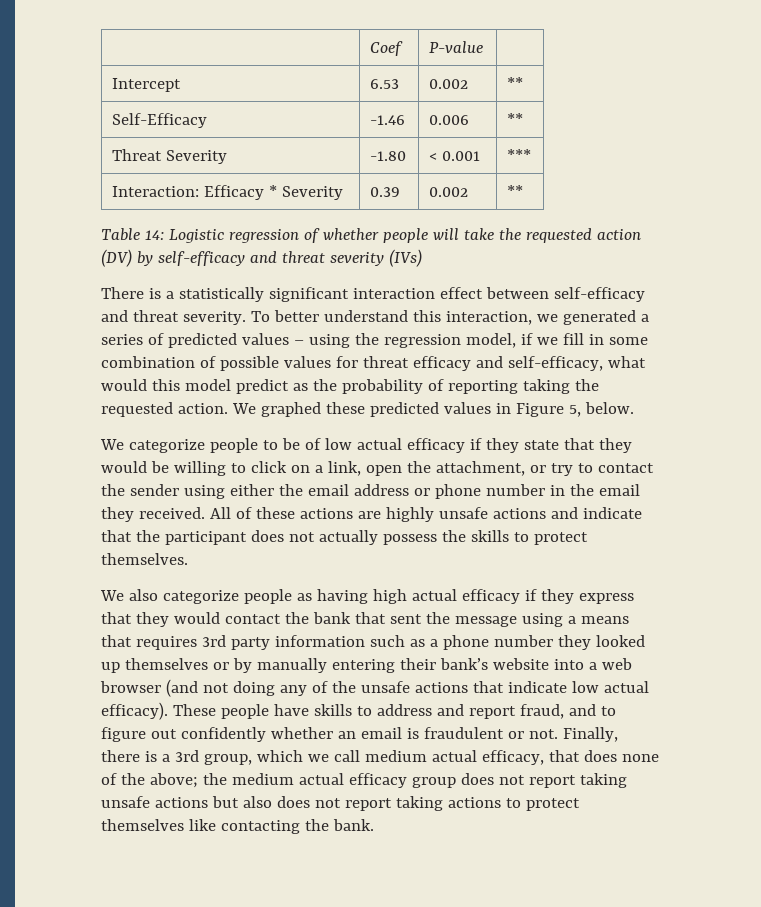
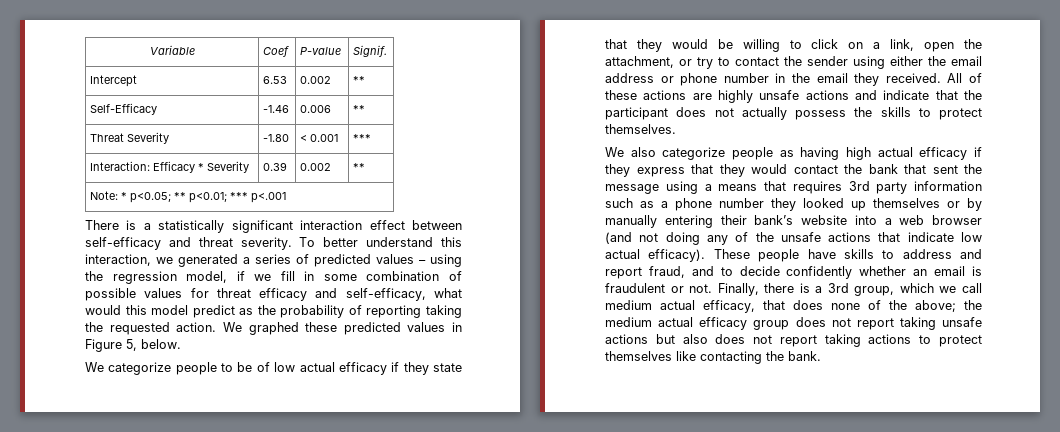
- | Coef | P-value |
+ Variable | Coef | P-value | Signif.
- Table 14: Logistic regression of whether people will take the requested action (DV) by self-efficacy and threat severity (IVs)
+ Note: * p<0.05; ** p<0.01; *** p<.001
- These people have skills to address and report fraud, and to figure out confidently whether an email is fraudulent or not.
+ These people have skills to address and report fraud, and to decide confidently whether an email is fraudulent or not.

